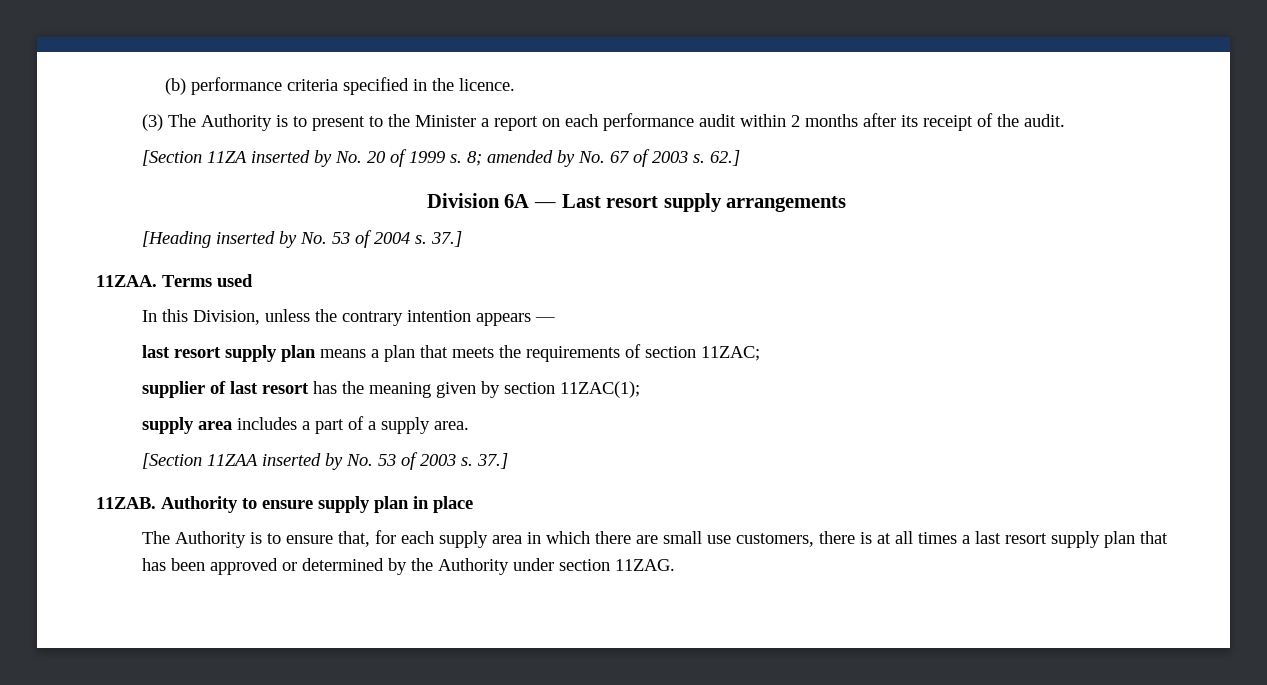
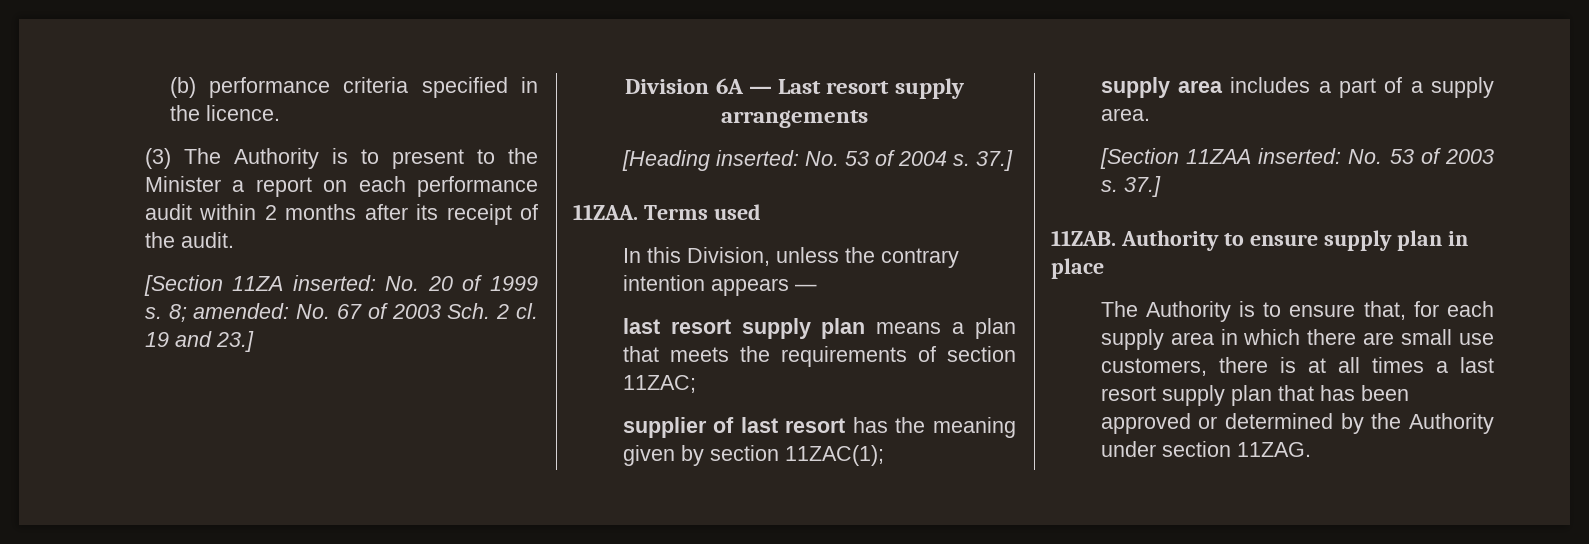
- [Section 11ZA inserted by No. 20 of 1999 s.
+ [Section 11ZA inserted: No. 20 of 1999 s.
- 8; amended by No. 67 of 2003 s. 62.]
+ 8; amended: No. 67 of 2003 Sch. 2 cl. 19 and 23.]
- [Heading inserted by No. 53 of 2004 s.
+ [Heading inserted: No. 53 of 2004 s.
- [Section 11ZAA inserted by No. 53 of 2003 s.
+ [Section 11ZAA inserted: No. 53 of 2003 s.

